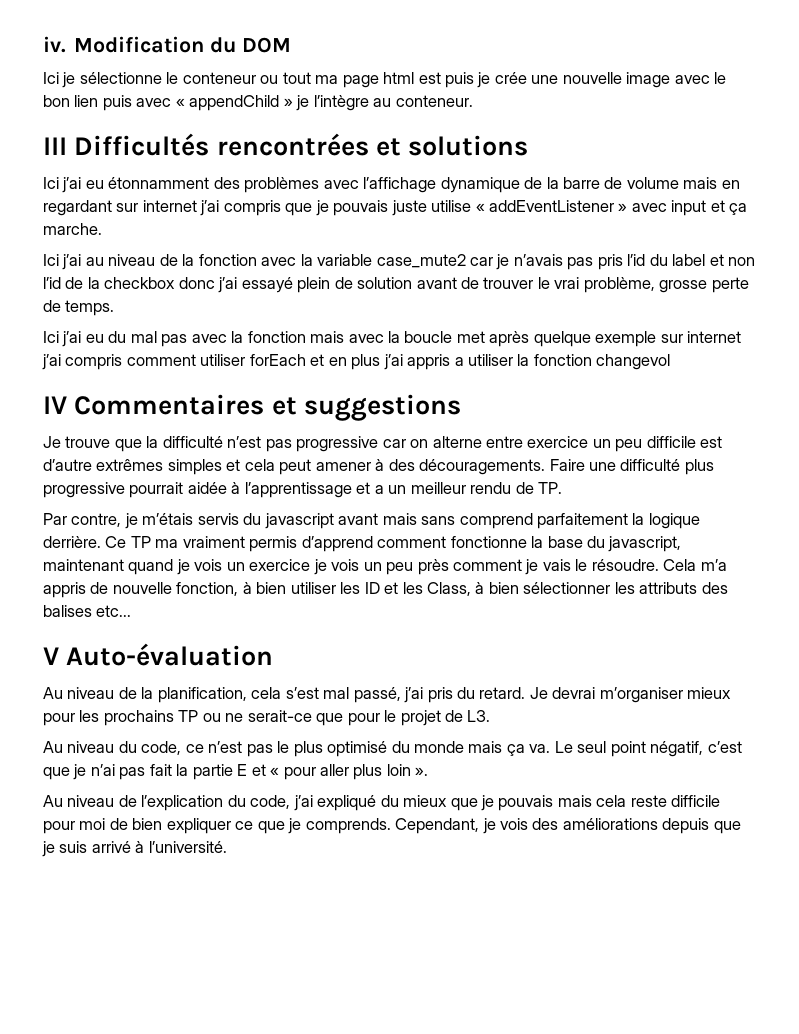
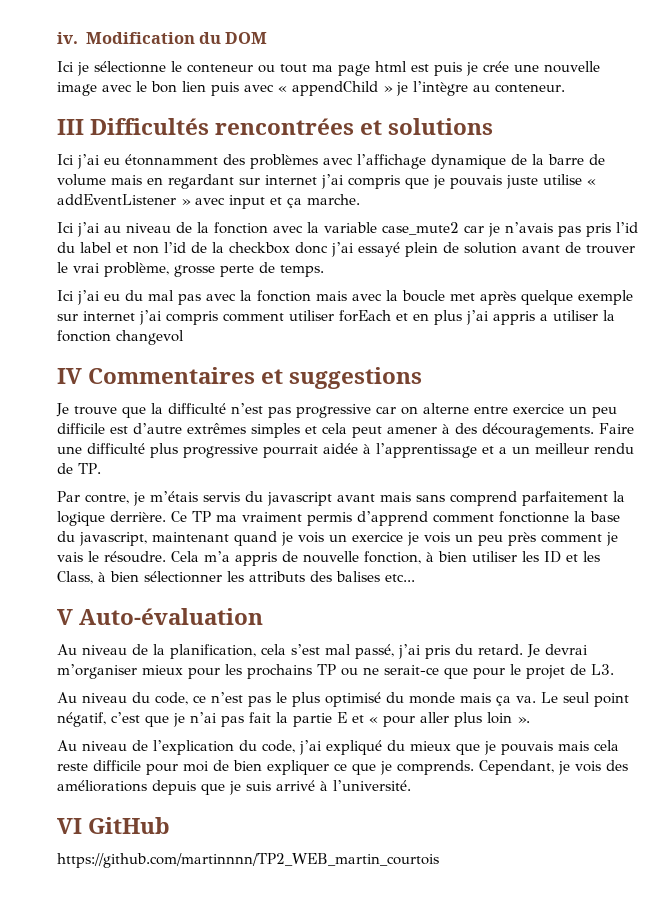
+ VI GitHub
+ https://github.com/martinnnn/TP2_WEB_martin_courtois

